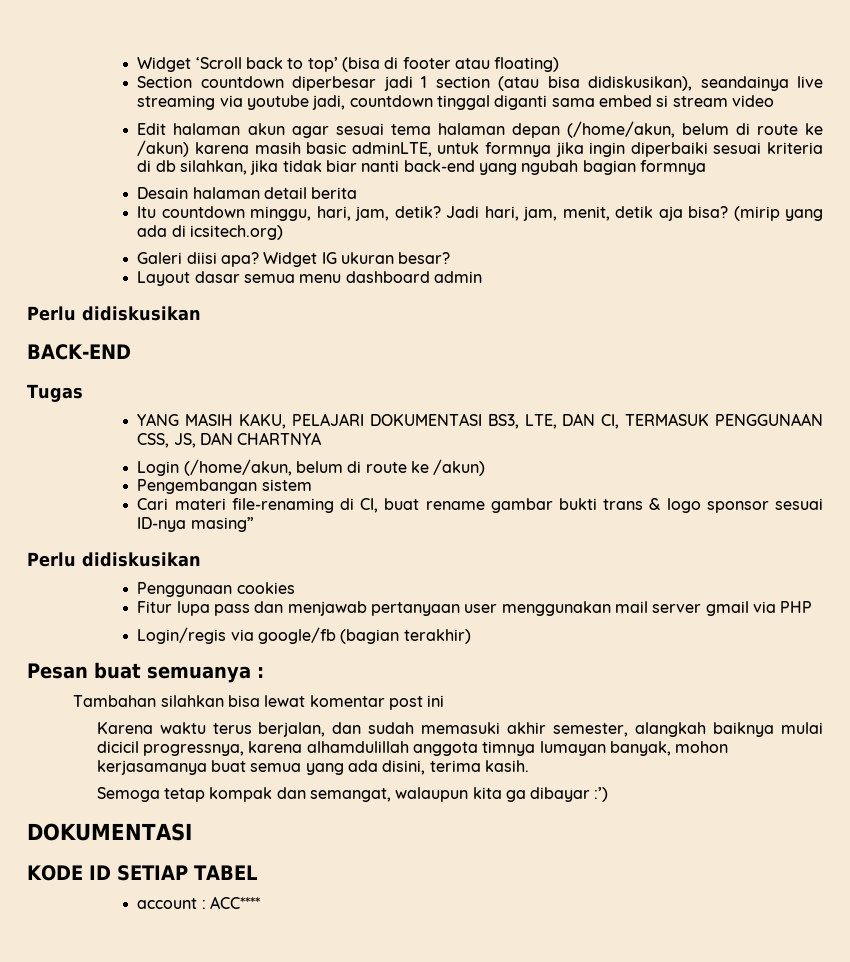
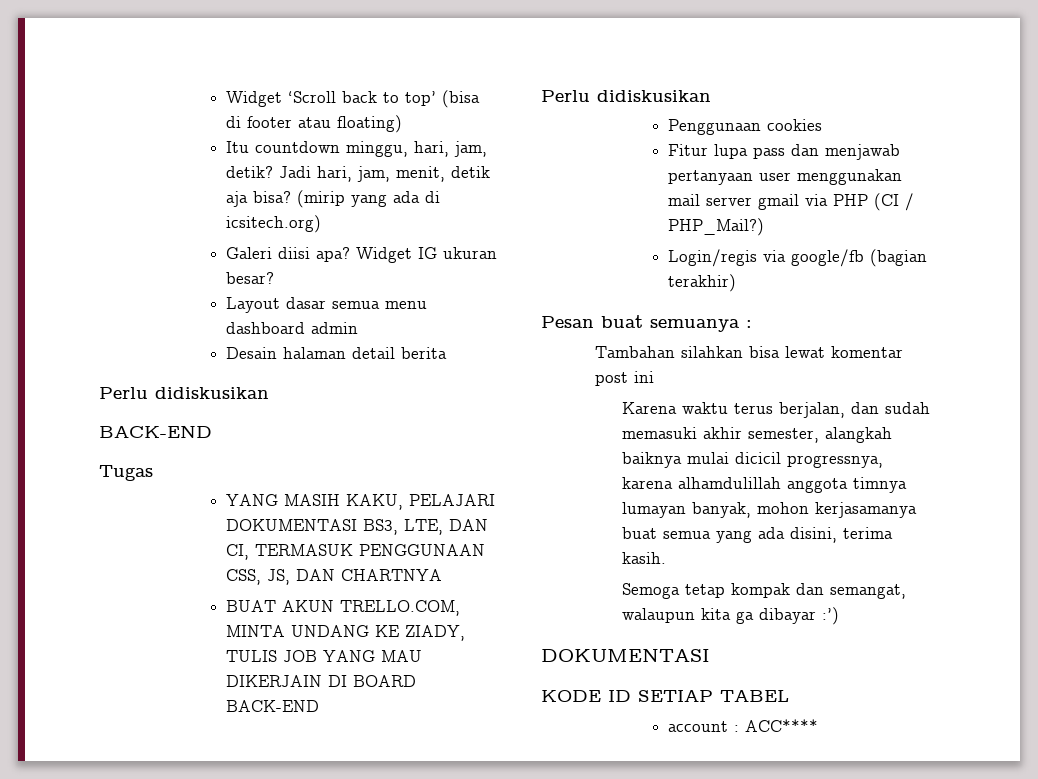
- Section countdown diperbesar jadi 1 section (atau bisa didiskusikan), seandainya live streaming via youtube jadi, countdown tinggal diganti sama embed si stream video
- Edit halaman akun agar sesuai tema halaman depan (/home/akun, belum di route ke /akun) karena masih basic adminLTE, untuk formnya jika ingin diperbaiki sesuai kriteria di db silahkan, jika tidak biar nanti back-end yang ngubah bagian formnya
- Desain halaman detail berita
+ Desain halaman detail berita
- Login (/home/akun, belum di route ke /akun)
- Pengembangan sistem
- Cari materi file-renaming di CI, buat rename gambar bukti trans & logo sponsor sesuai ID-nya masing”
+ BUAT AKUN TRELLO.COM, MINTA UNDANG KE ZIADY, TULIS JOB YANG MAU DIKERJAIN DI BOARD BACK-END
- Fitur lupa pass dan menjawab pertanyaan user menggunakan mail server gmail via PHP
+ Fitur lupa pass dan menjawab pertanyaan user menggunakan mail server gmail via PHP (CI / PHP_Mail?)

